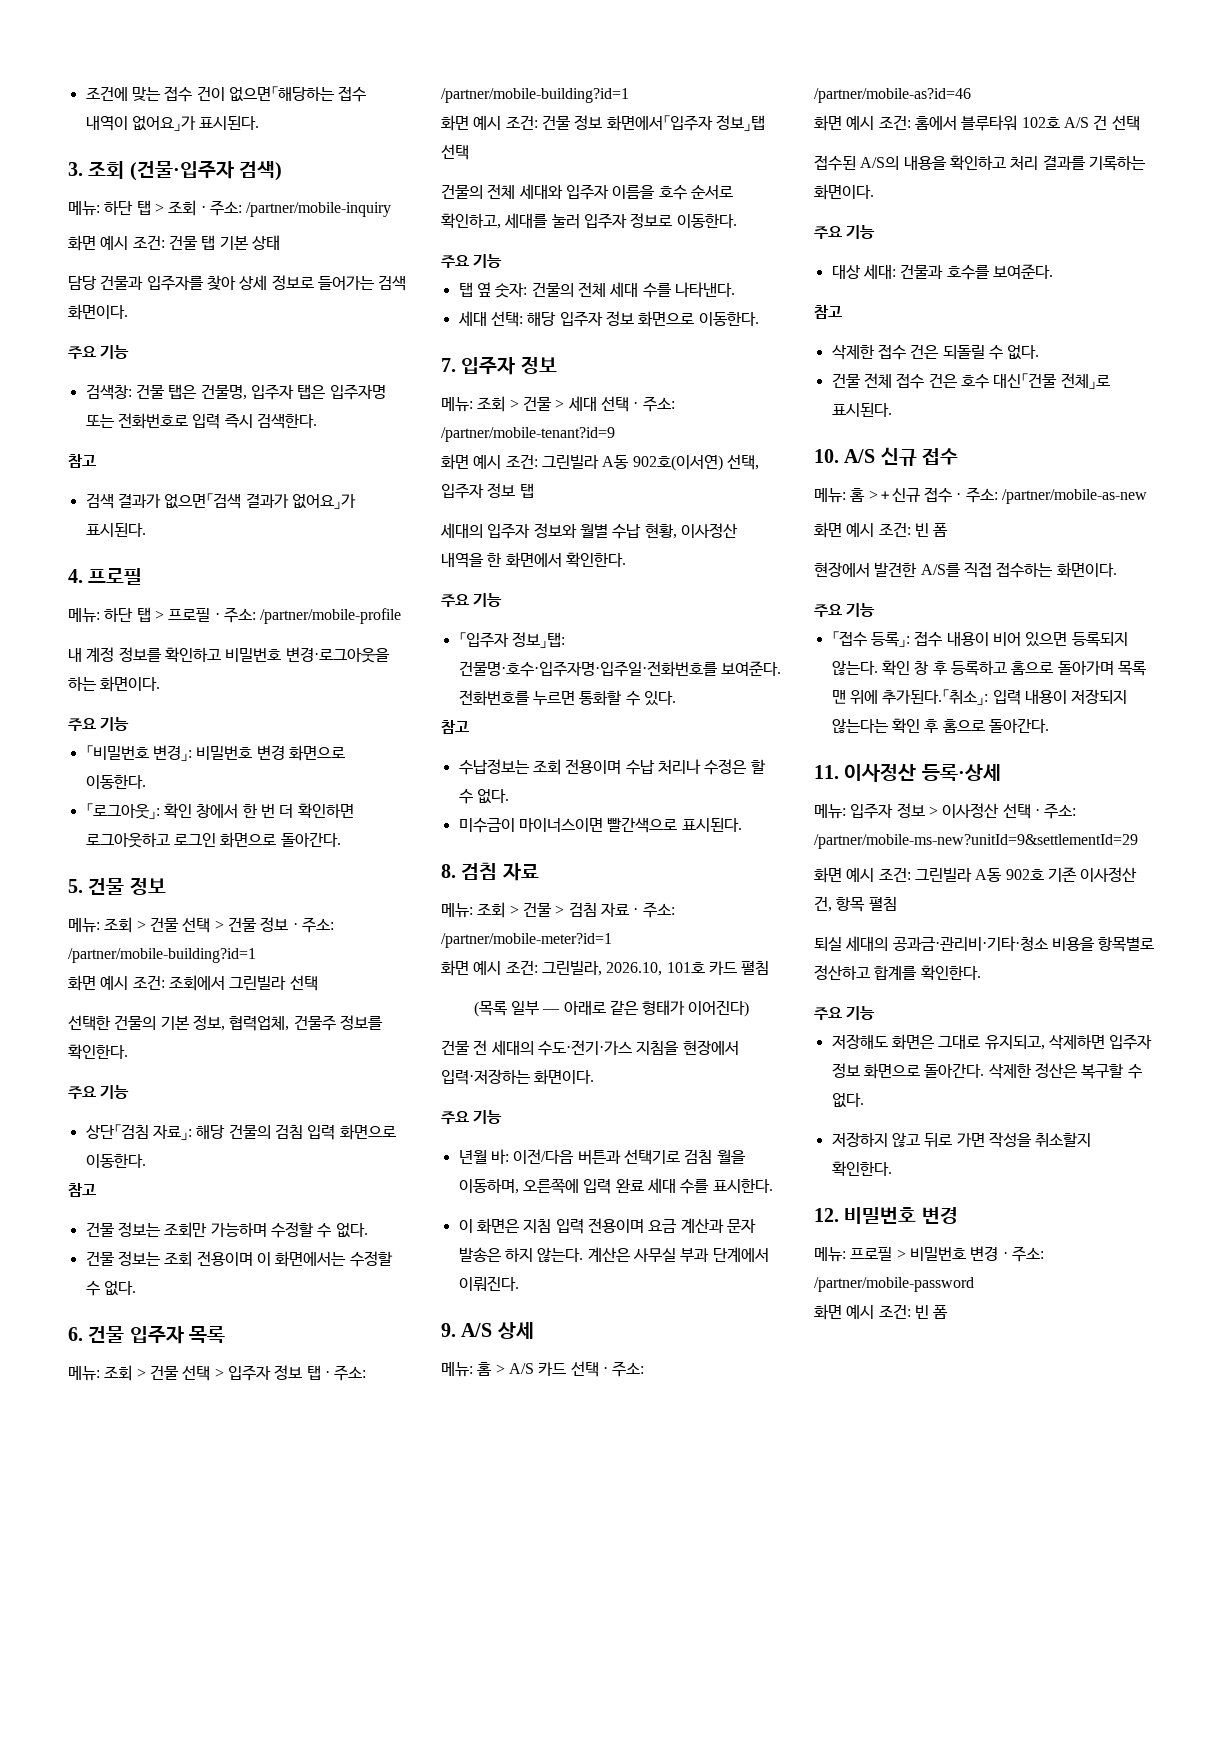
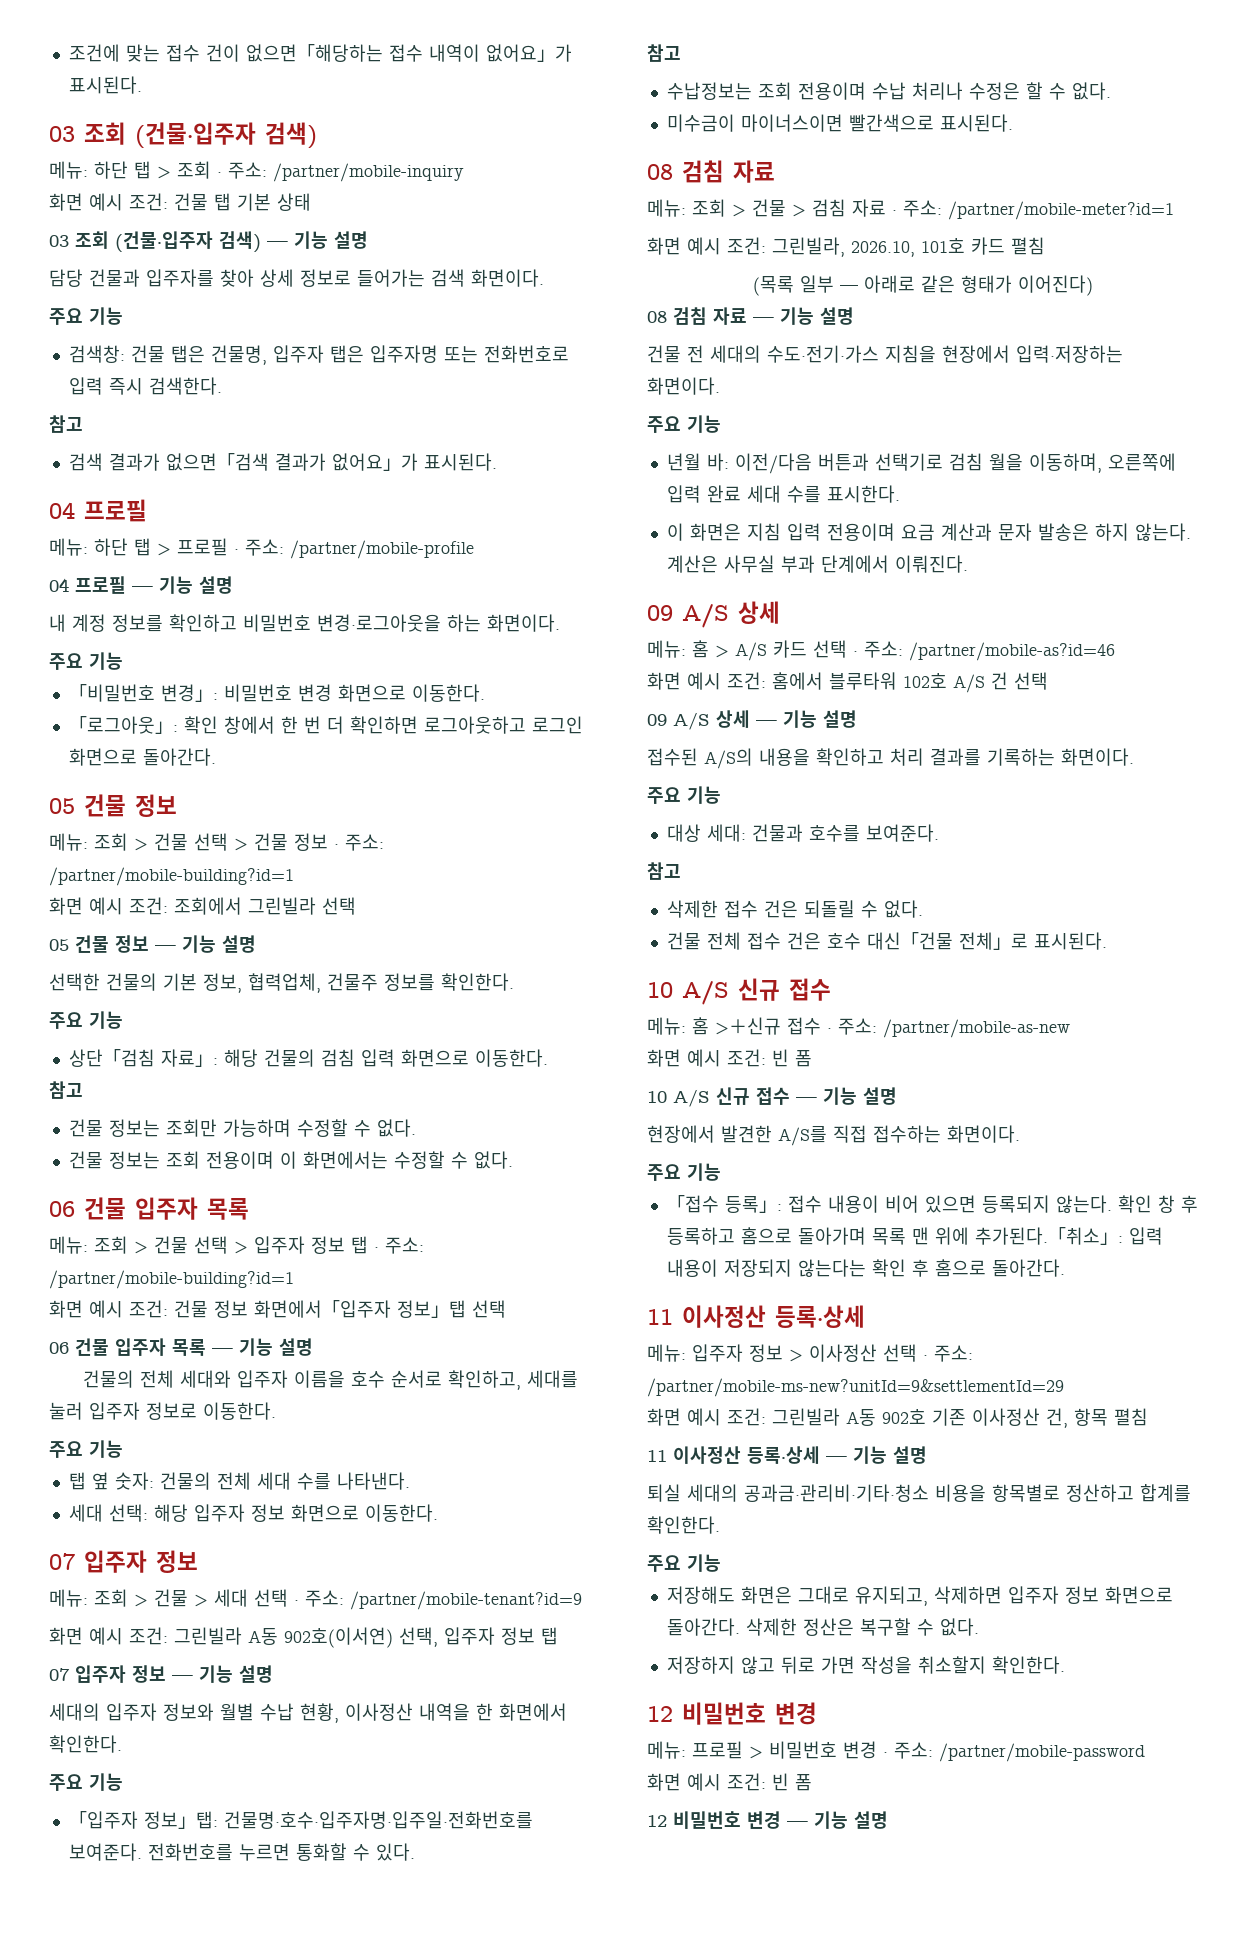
  조건에 맞는 접수 건이 없으면「해당하는 접수 내역이 없어요」가 표시된다.
- 3. 조회 (건물·입주자 검색)
+ 03 조회 (건물·입주자 검색)
+ 03 조회 (건물·입주자 검색) — 기능 설명
  검색 결과가 없으면「검색 결과가 없어요」가 표시된다.
- 4. 프로필
+ 04 프로필
+ 04 프로필 — 기능 설명
  「로그아웃」: 확인 창에서 한 번 더 확인하면 로그아웃하고 로그인 화면으로 돌아간다.
- 5. 건물 정보
+ 05 건물 정보
+ 05 건물 정보 — 기능 설명
  건물 정보는 조회 전용이며 이 화면에서는 수정할 수 없다.
- 6. 건물 입주자 목록
+ 06 건물 입주자 목록
+ 06 건물 입주자 목록 — 기능 설명
  세대 선택: 해당 입주자 정보 화면으로 이동한다.
- 7. 입주자 정보
+ 07 입주자 정보
+ 07 입주자 정보 — 기능 설명
  미수금이 마이너스이면 빨간색으로 표시된다.
- 8. 검침 자료
+ 08 검침 자료
+ 08 검침 자료 — 기능 설명
  계산은 사무실 부과 단계에서 이뤄진다.
- 9. A/S 상세
+ 09 A/S 상세
+ 09 A/S 상세 — 기능 설명
  건물 전체 접수 건은 호수 대신「건물 전체」로 표시된다.
- 10. A/S 신규 접수
+ 10 A/S 신규 접수
+ 10 A/S 신규 접수 — 기능 설명
  「취소」: 입력 내용이 저장되지 않는다는 확인 후 홈으로 돌아간다.
- 11. 이사정산 등록·상세
+ 11 이사정산 등록·상세
+ 11 이사정산 등록·상세 — 기능 설명
  저장하지 않고 뒤로 가면 작성을 취소할지 확인한다.
- 12. 비밀번호 변경
+ 12 비밀번호 변경
+ 12 비밀번호 변경 — 기능 설명

